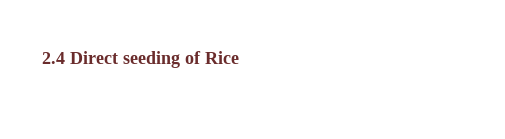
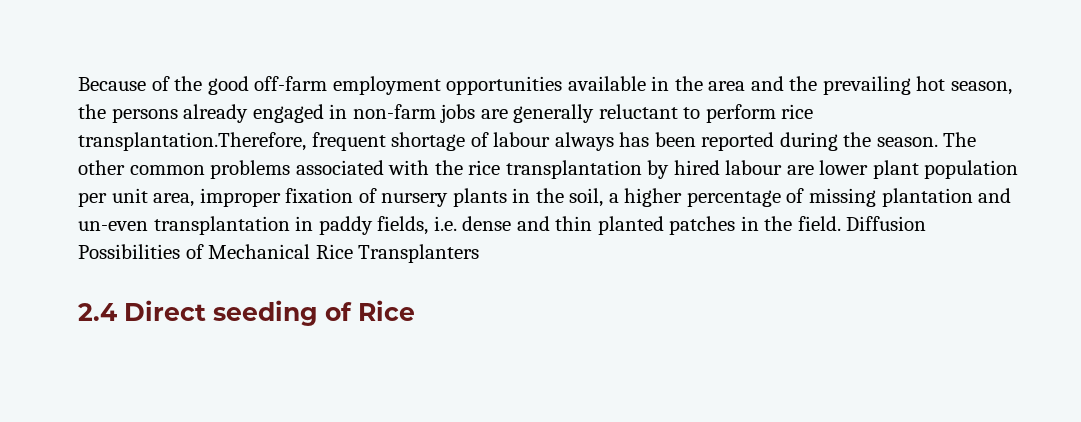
+ Because of the good off-farm employment opportunities available in the area and the prevailing hot season, the persons already engaged in non-farm jobs are generally reluctant to perform rice transplantation.Therefore, frequent shortage of labour always has been reported during the season. The other common problems associated with the rice transplantation by hired labour are lower plant population per unit area, improper fixation of nursery plants in the soil, a higher percentage of missing plantation and un-even transplantation in paddy fields, i.e. dense and thin planted patches in the field. Diffusion Possibilities of Mechanical Rice Transplanters

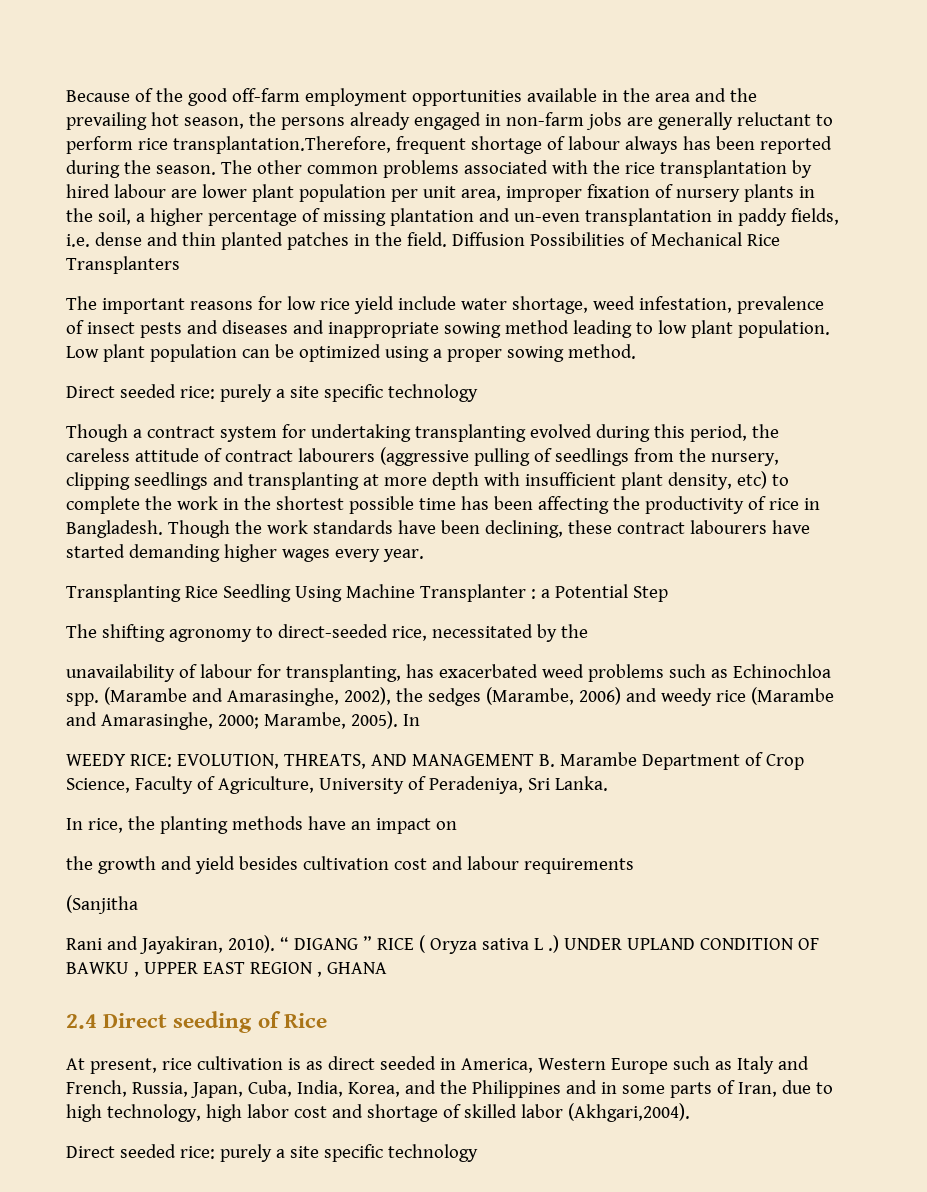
+ The important reasons for low rice yield include water shortage, weed infestation, prevalence of insect pests and diseases and inappropriate sowing method leading to low plant population. Low plant population can be optimized using a proper sowing method.
+ Direct seeded rice: purely a site specific technology
+ Though a contract system for undertaking transplanting evolved during this period, the careless attitude of contract labourers (aggressive pulling of seedlings from the nursery, clipping seedlings and transplanting at more depth with insufficient plant density, etc) to complete the work in the shortest possible time has been affecting the productivity of rice in Bangladesh. Though the work standards have been declining, these contract labourers have started demanding higher wages every year.
+ Transplanting Rice Seedling Using Machine Transplanter : a Potential Step
+ The shifting agronomy to direct-seeded rice, necessitated by the
+ unavailability of labour for transplanting, has exacerbated weed problems such as Echinochloa spp. (Marambe and Amarasinghe, 2002), the sedges (Marambe, 2006) and weedy rice (Marambe and Amarasinghe, 2000; Marambe, 2005). In
+ WEEDY RICE: EVOLUTION, THREATS, AND MANAGEMENT B. Marambe Department of Crop Science, Faculty of Agriculture, University of Peradeniya, Sri Lanka.
+ In rice, the planting methods have an impact on
+ the growth and yield besides cultivation cost and labour requirements
+ (Sanjitha
+ Rani and Jayakiran, 2010). “ DIGANG ” RICE ( Oryza sativa L .) UNDER UPLAND CONDITION OF BAWKU , UPPER EAST REGION , GHANA
+ At present, rice cultivation is as direct seeded in America, Western Europe such as Italy and French, Russia, Japan, Cuba, India, Korea, and the Philippines and in some parts of Iran, due to high technology, high labor cost and shortage of skilled labor (Akhgari,2004).
+ Direct seeded rice: purely a site specific technology

